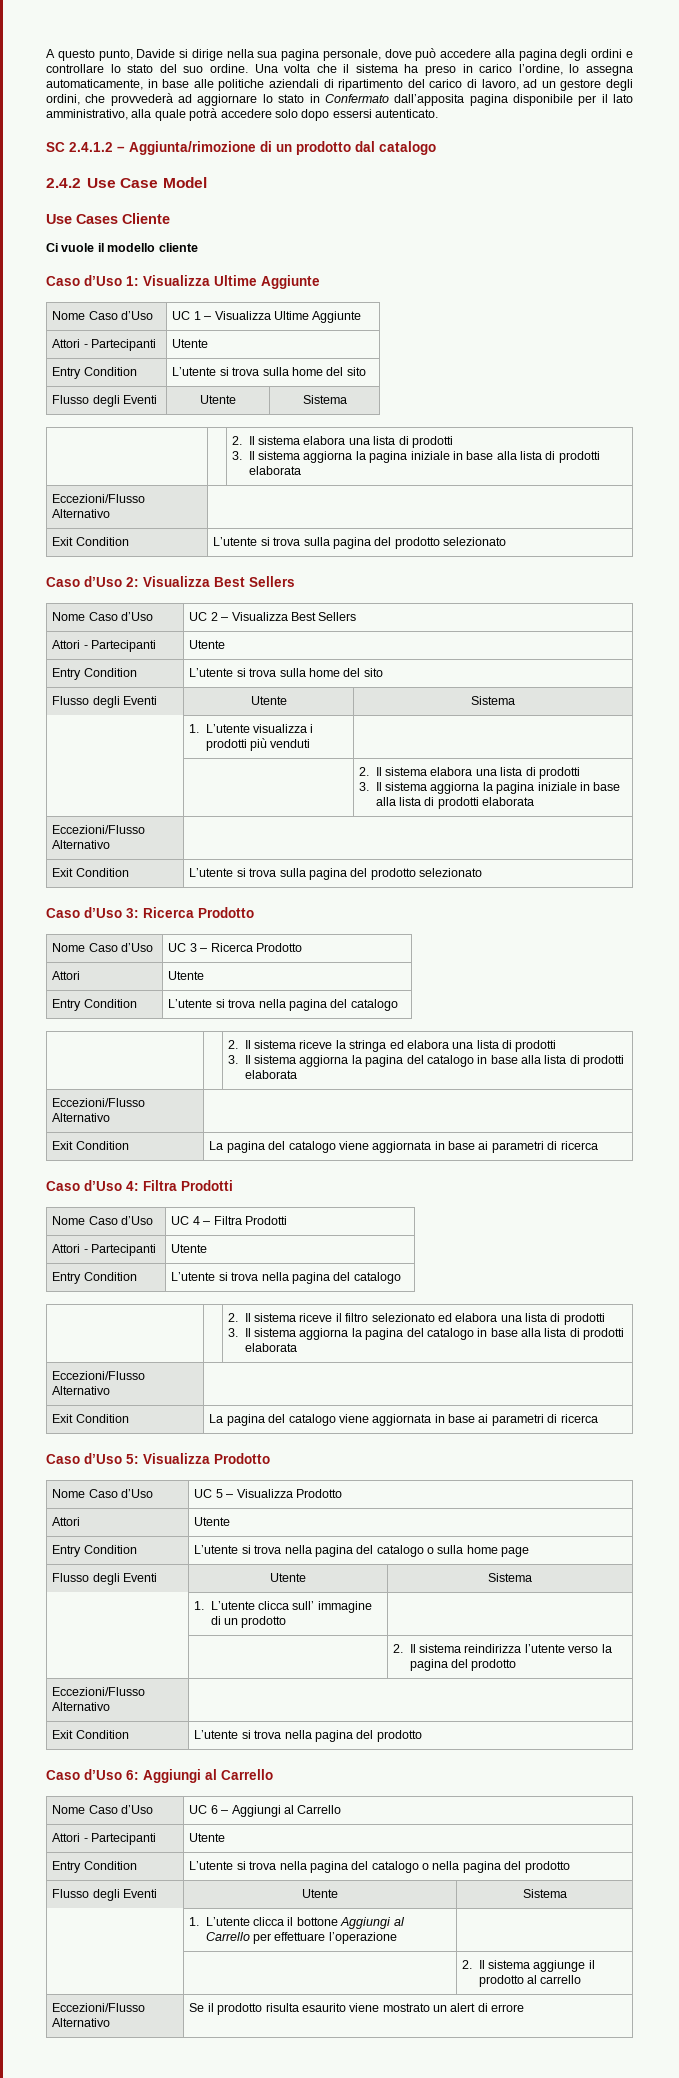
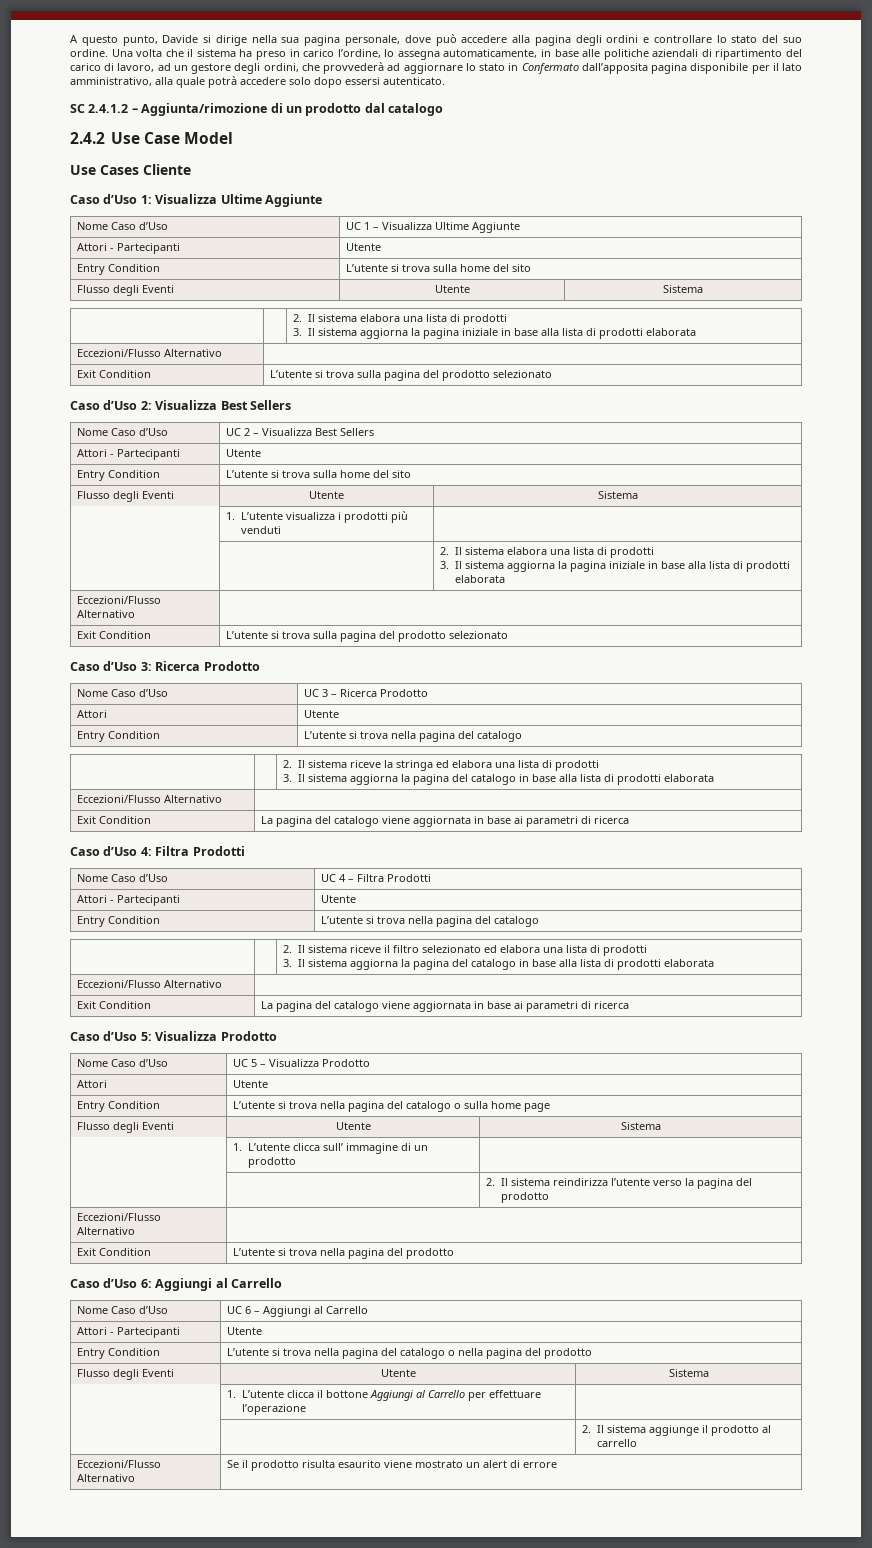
- Ci vuole il modello cliente

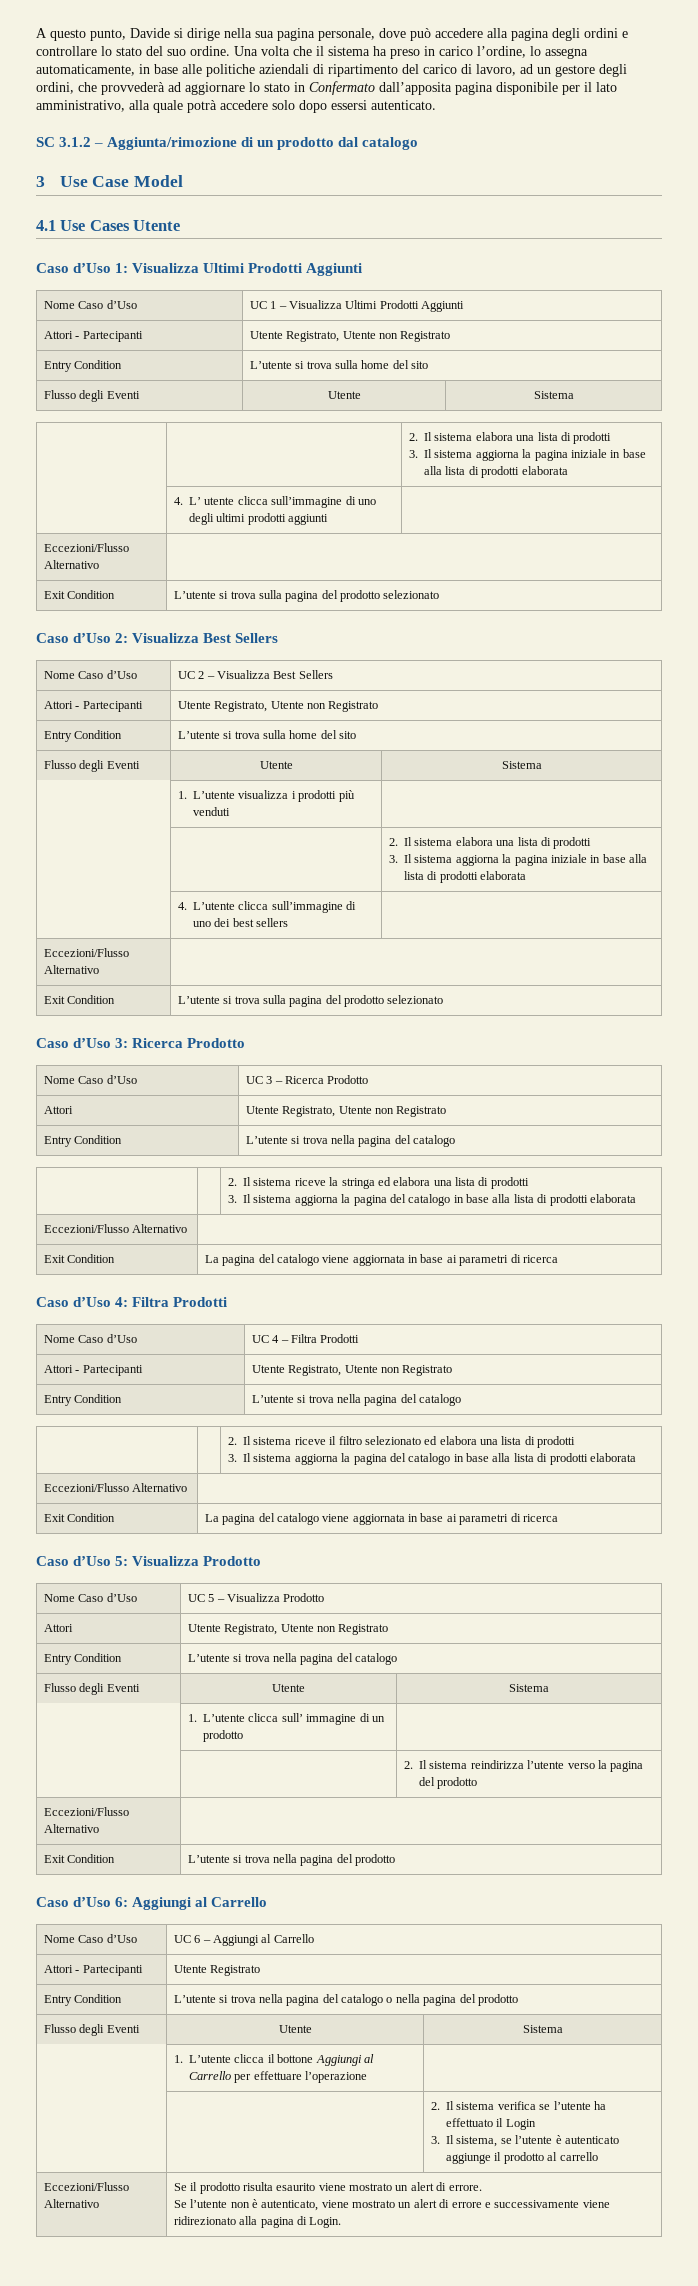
- SC 2.4.1.2 – Aggiunta/rimozione di un prodotto dal catalogo
+ SC 3.1.2 – Aggiunta/rimozione di un prodotto dal catalogo
- 2.4.2 Use Case Model
+ 3 Use Case Model
- Use Cases Cliente
+ 4.1 Use Cases Utente
- Caso d’Uso 1: Visualizza Ultime Aggiunte
+ Caso d’Uso 1: Visualizza Ultimi Prodotti Aggiunti
- Nome Caso d’Uso | UC 1 – Visualizza Ultime Aggiunte
- Attori - Partecipanti | Utente
+ Nome Caso d’Uso | UC 1 – Visualizza Ultimi Prodotti Aggiunti
+ Attori - Partecipanti | Utente Registrato, Utente non Registrato
+ | 4. L’ utente clicca sull’immagine di uno degli ultimi prodotti aggiunti |
  Nome Caso d’Uso | UC 2 – Visualizza Best Sellers
- Attori - Partecipanti | Utente
+ Attori - Partecipanti | Utente Registrato, Utente non Registrato
+ | 4. L’utente clicca sull’immagine di uno dei best sellers |
  Nome Caso d’Uso | UC 3 – Ricerca Prodotto
- Attori | Utente
+ Attori | Utente Registrato, Utente non Registrato
  Nome Caso d’Uso | UC 4 – Filtra Prodotti
- Attori - Partecipanti | Utente
+ Attori - Partecipanti | Utente Registrato, Utente non Registrato
  Nome Caso d’Uso | UC 5 – Visualizza Prodotto
- Attori | Utente
- Entry Condition | L’utente si trova nella pagina del catalogo o sulla home page
+ Attori | Utente Registrato, Utente non Registrato
+ Entry Condition | L’utente si trova nella pagina del catalogo
  Nome Caso d’Uso | UC 6 – Aggiungi al Carrello
- Attori - Partecipanti | Utente
+ Attori - Partecipanti | Utente Registrato
- | | 2. Il sistema aggiunge il prodotto al carrello
+ | | 2. Il sistema verifica se l’utente ha effettuato il Login
+ 3. Il sistema, se l’utente è autenticato aggiunge il prodotto al carrello
- Eccezioni/Flusso Alternativo | Se il prodotto risulta esaurito viene mostrato un alert di errore
+ Eccezioni/Flusso Alternativo | Se il prodotto risulta esaurito viene mostrato un alert di errore.
+ Se l’utente non è autenticato, viene mostrato un alert di errore e successivamente viene ridirezionato alla pagina di Login.

